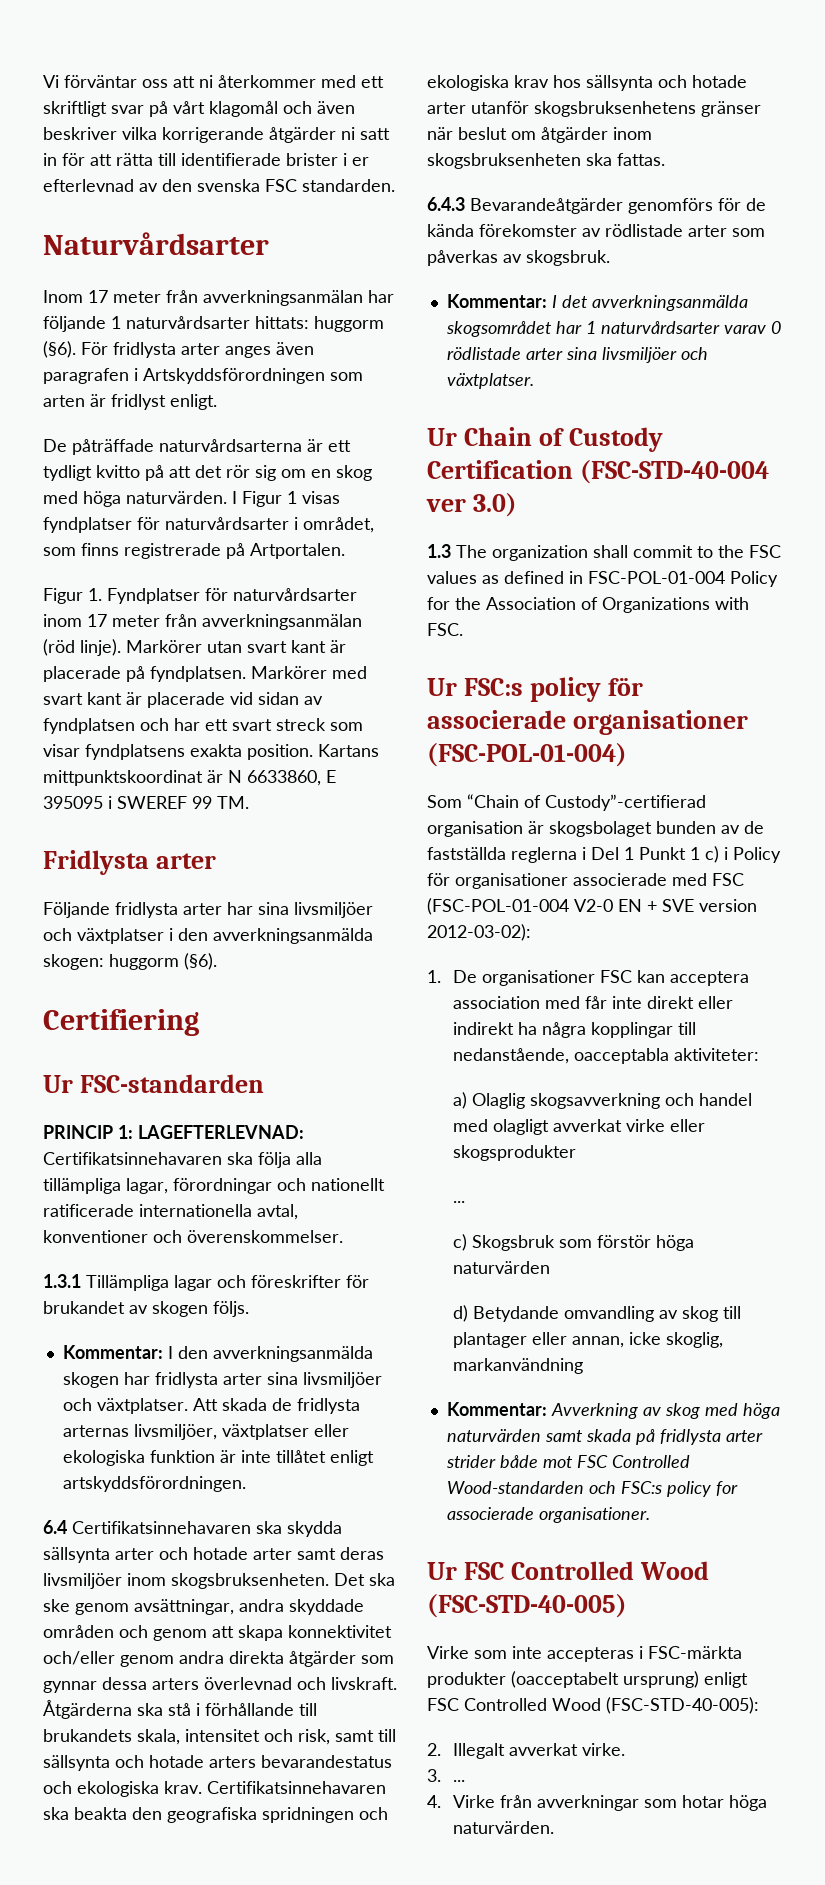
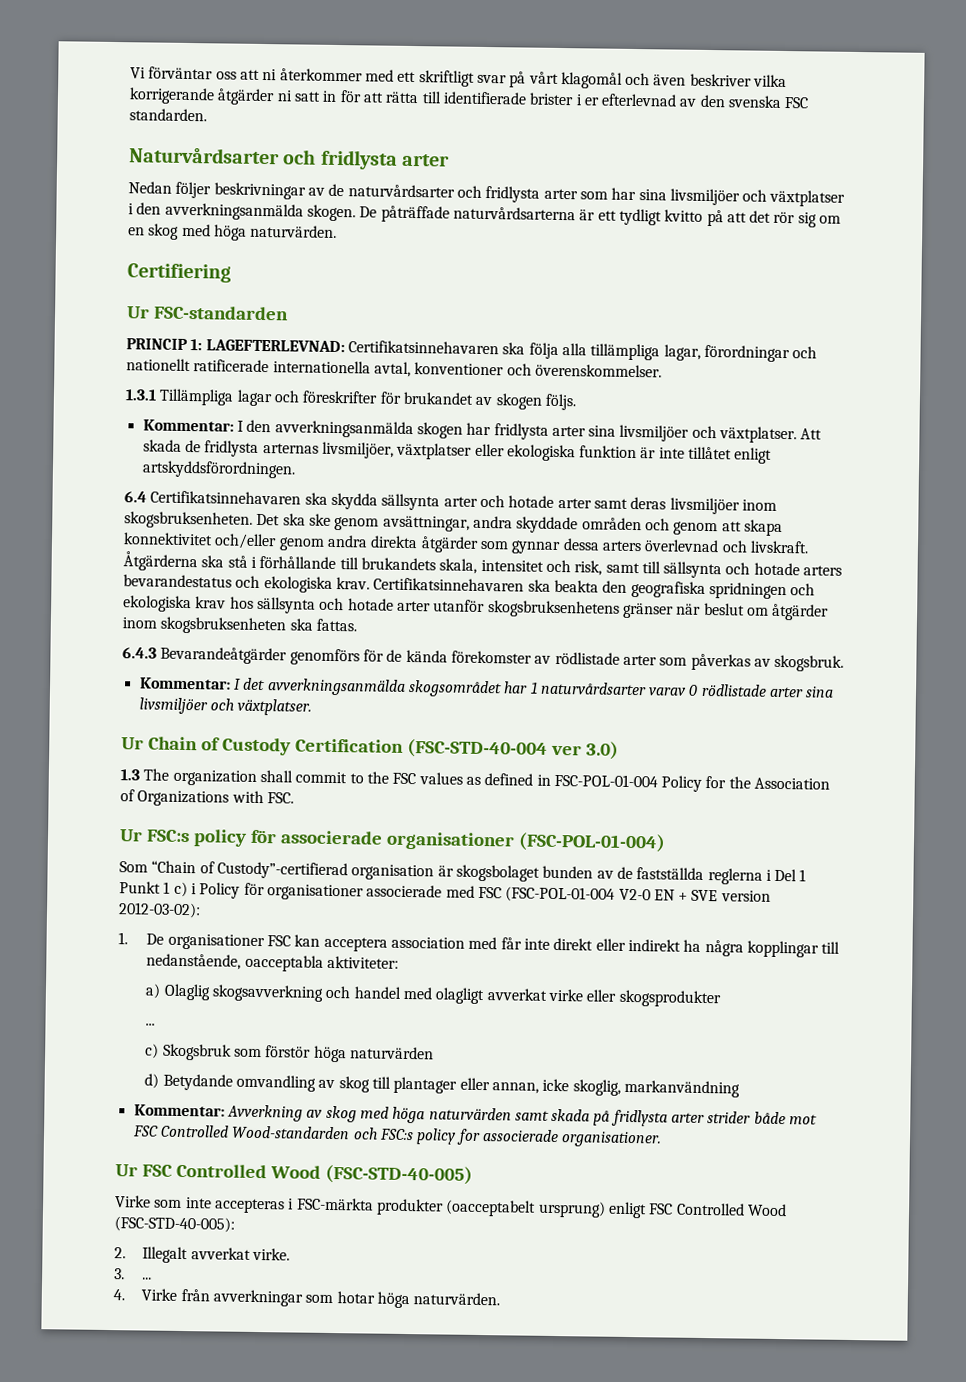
- Naturvårdsarter
- Inom 17 meter från avverkningsanmälan har följande 1 naturvårdsarter hittats: huggorm (§6). För fridlysta arter anges även paragrafen i Artskyddsförordningen som arten är fridlyst enligt.
- De påträffade naturvårdsarterna är ett tydligt kvitto på att det rör sig om en skog med höga naturvärden. I Figur 1 visas fyndplatser för naturvårdsarter i området, som finns registrerade på Artportalen.
- Figur 1. Fyndplatser för naturvårdsarter inom 17 meter från avverkningsanmälan (röd linje). Markörer utan svart kant är placerade på fyndplatsen. Markörer med svart kant är placerade vid sidan av fyndplatsen och har ett svart streck som visar fyndplatsens exakta position. Kartans mittpunktskoordinat är N 6633860, E 395095 i SWEREF 99 TM.
- Fridlysta arter
- Följande fridlysta arter har sina livsmiljöer och växtplatser i den avverkningsanmälda skogen: huggorm (§6).
+ Naturvårdsarter och fridlysta arter
+ Nedan följer beskrivningar av de naturvårdsarter och fridlysta arter som har sina livsmiljöer och växtplatser i den avverkningsanmälda skogen. De påträffade naturvårdsarterna är ett tydligt kvitto på att det rör sig om en skog med höga naturvärden.

